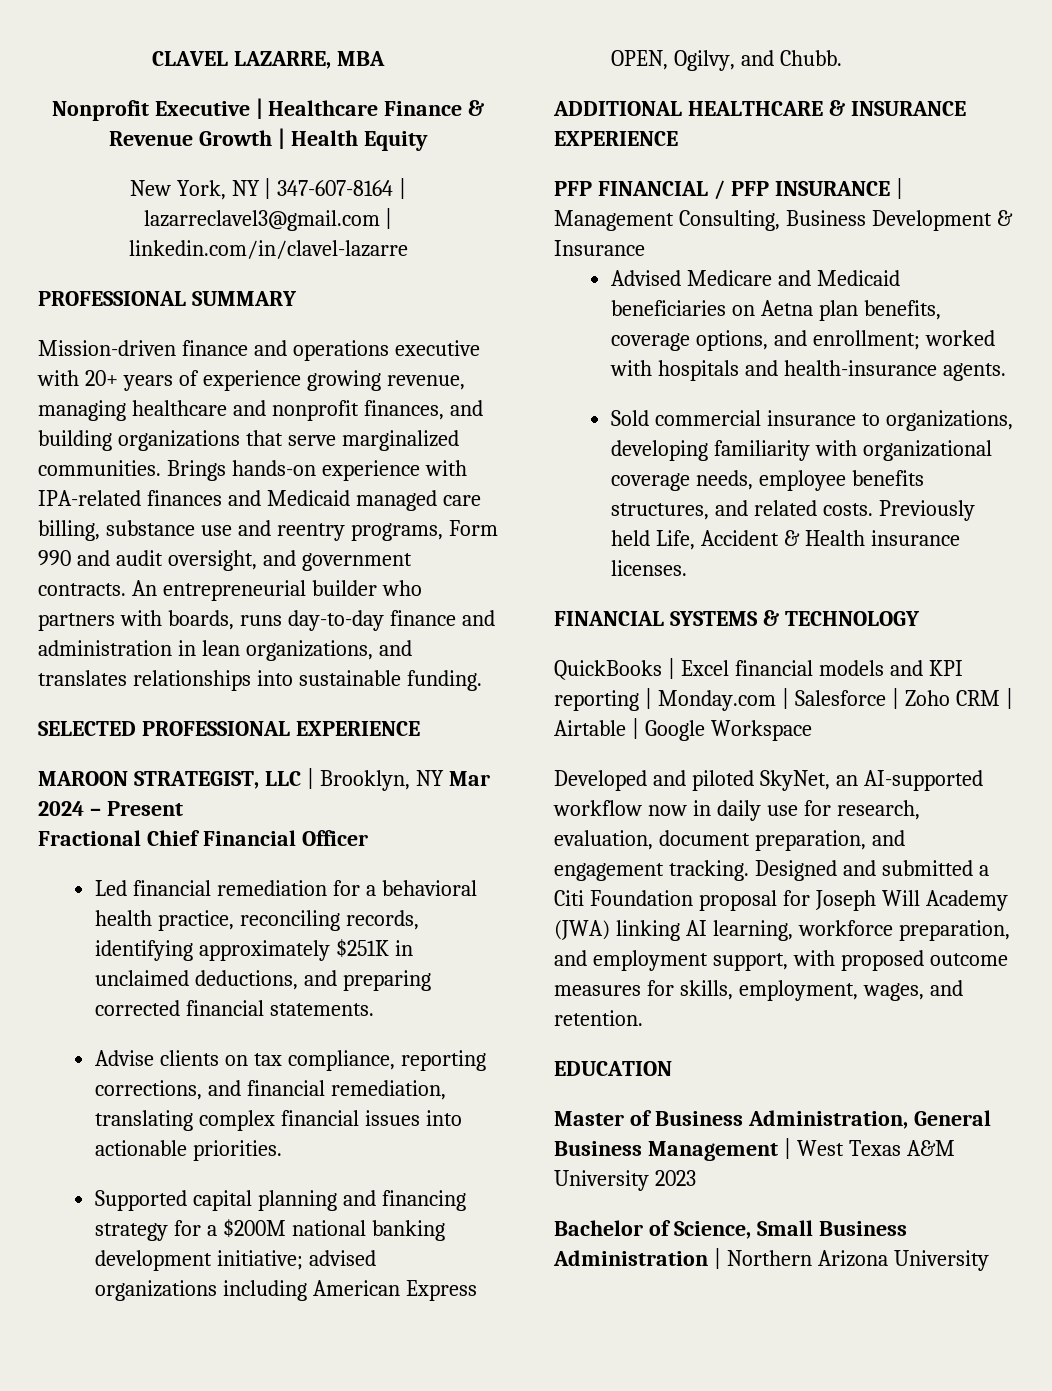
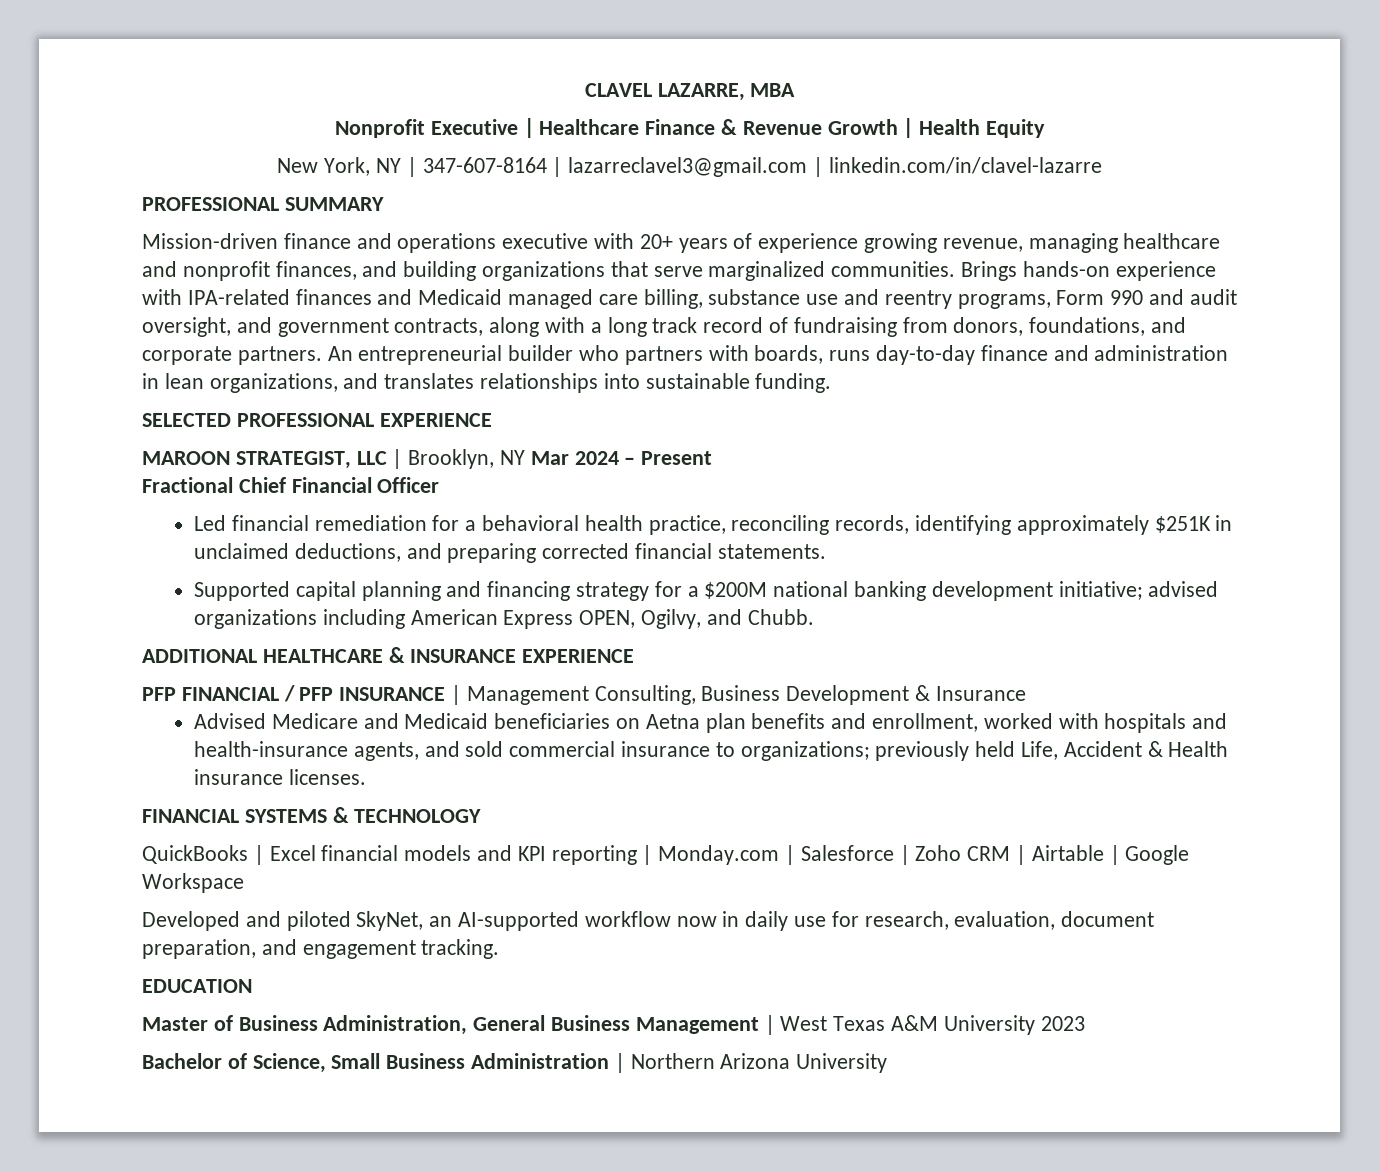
- Brings hands-on experience with IPA-related finances and Medicaid managed care billing, substance use and reentry programs, Form 990 and audit oversight, and government contracts.
+ Brings hands-on experience with IPA-related finances and Medicaid managed care billing, substance use and reentry programs, Form 990 and audit oversight, and government contracts, along with a long track record of fundraising from donors, foundations, and corporate partners.
- Advise clients on tax compliance, reporting corrections, and financial remediation, translating complex financial issues into actionable priorities.
- Advised Medicare and Medicaid beneficiaries on Aetna plan benefits, coverage options, and enrollment; worked with hospitals and health-insurance agents.
- Sold commercial insurance to organizations, developing familiarity with organizational coverage needs, employee benefits structures, and related costs. Previously held Life, Accident & Health insurance licenses.
+ Advised Medicare and Medicaid beneficiaries on Aetna plan benefits and enrollment, worked with hospitals and health-insurance agents, and sold commercial insurance to organizations; previously held Life, Accident & Health insurance licenses.
- Designed and submitted a Citi Foundation proposal for Joseph Will Academy (JWA) linking AI learning, workforce preparation, and employment support, with proposed outcome measures for skills, employment, wages, and retention.

